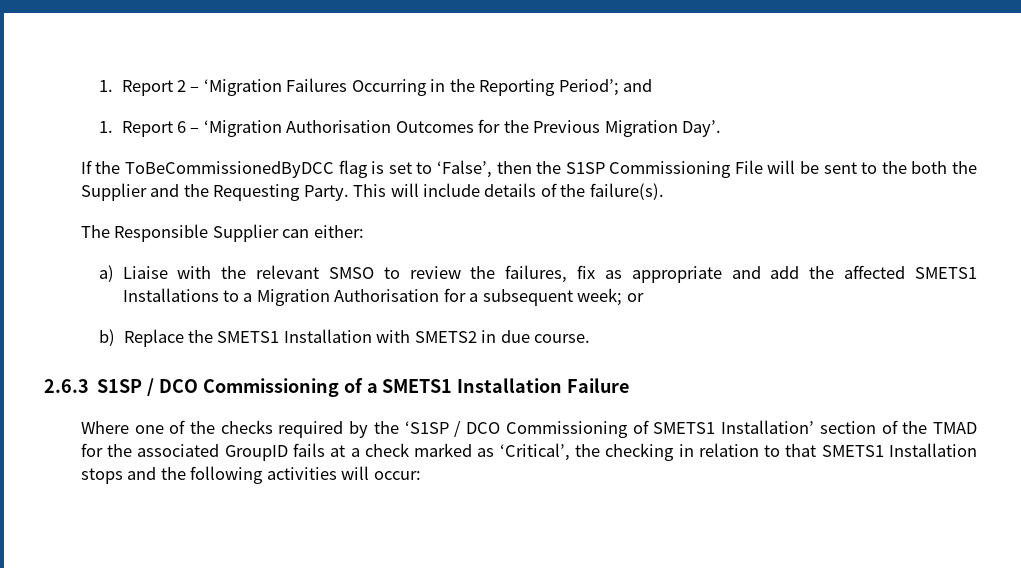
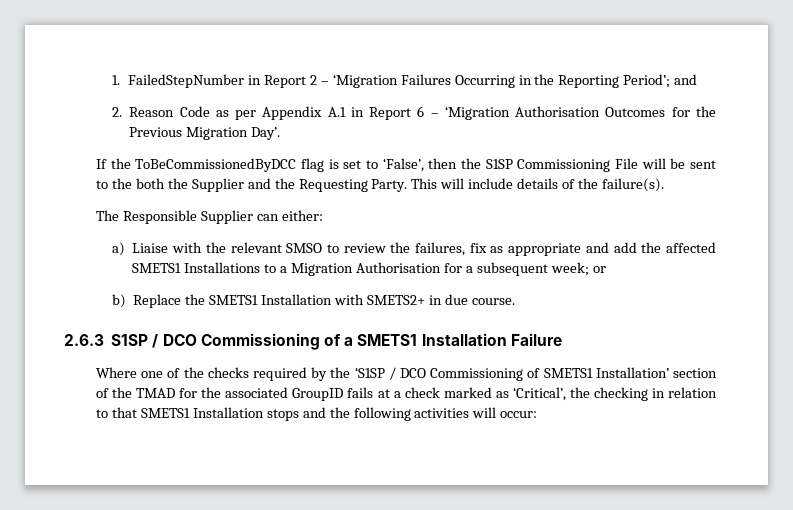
- 1. Report 2 – ‘Migration Failures Occurring in the Reporting Period’; and
+ 1. FailedStepNumber in Report 2 – ‘Migration Failures Occurring in the Reporting Period’; and
- 1. Report 6 – ‘Migration Authorisation Outcomes for the Previous Migration Day’.
+ 2. Reason Code as per Appendix A.1 in Report 6 – ‘Migration Authorisation Outcomes for the Previous Migration Day’.
- b) Replace the SMETS1 Installation with SMETS2 in due course.
+ b) Replace the SMETS1 Installation with SMETS2+ in due course.

